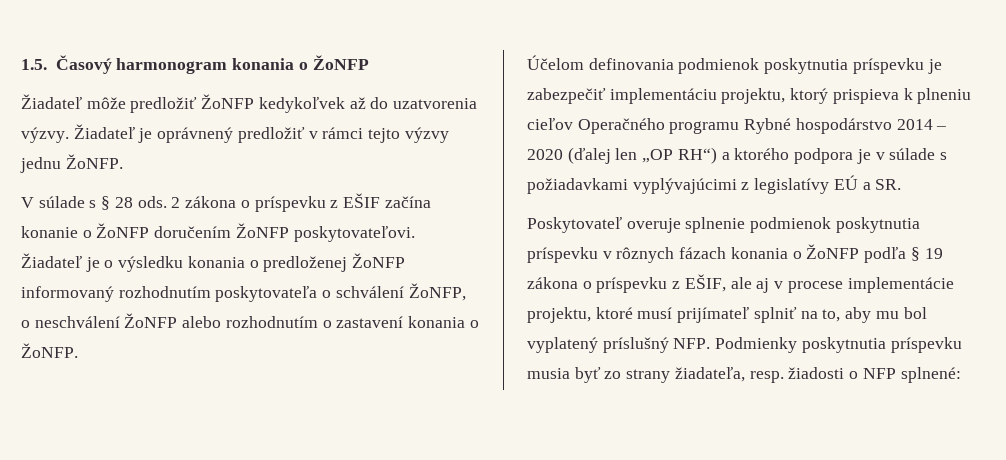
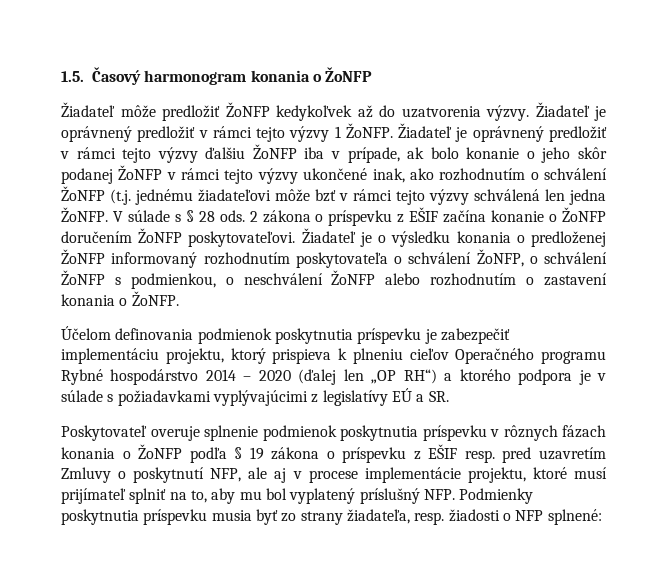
- Žiadateľ je oprávnený predložiť v rámci tejto výzvy jednu ŽoNFP.
- V súlade s § 28 ods.
+ Žiadateľ je oprávnený predložiť v rámci tejto výzvy 1 ŽoNFP. Žiadateľ je oprávnený predložiť v rámci tejto výzvy ďalšiu ŽoNFP iba v prípade, ak bolo konanie o jeho skôr podanej ŽoNFP v rámci tejto výzvy ukončené inak, ako rozhodnutím o schválení ŽoNFP (t.j. jednému žiadateľovi môže bzť v rámci tejto výzvy schválená len jedna ŽoNFP. V súlade s § 28 ods.
- Žiadateľ je o výsledku konania o predloženej ŽoNFP informovaný rozhodnutím poskytovateľa o schválení ŽoNFP, o neschválení ŽoNFP alebo rozhodnutím o zastavení konania o ŽoNFP.
+ Žiadateľ je o výsledku konania o predloženej ŽoNFP informovaný rozhodnutím poskytovateľa o schválení ŽoNFP, o schválení ŽoNFP s podmienkou, o neschválení ŽoNFP alebo rozhodnutím o zastavení konania o ŽoNFP.
- Poskytovateľ overuje splnenie podmienok poskytnutia príspevku v rôznych fázach konania o ŽoNFP podľa § 19 zákona o príspevku z EŠIF, ale aj v procese implementácie projektu, ktoré musí prijímateľ splniť na to, aby mu bol vyplatený príslušný NFP. Podmienky poskytnutia príspevku musia byť zo strany žiadateľa, resp. žiadosti o NFP splnené:
+ Poskytovateľ overuje splnenie podmienok poskytnutia príspevku v rôznych fázach konania o ŽoNFP podľa § 19 zákona o príspevku z EŠIF resp. pred uzavretím Zmluvy o poskytnutí NFP, ale aj v procese implementácie projektu, ktoré musí prijímateľ splniť na to, aby mu bol vyplatený príslušný NFP. Podmienky poskytnutia príspevku musia byť zo strany žiadateľa, resp. žiadosti o NFP splnené:

